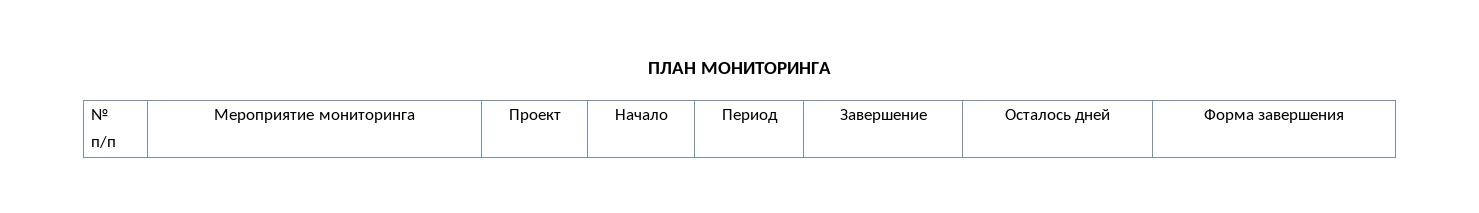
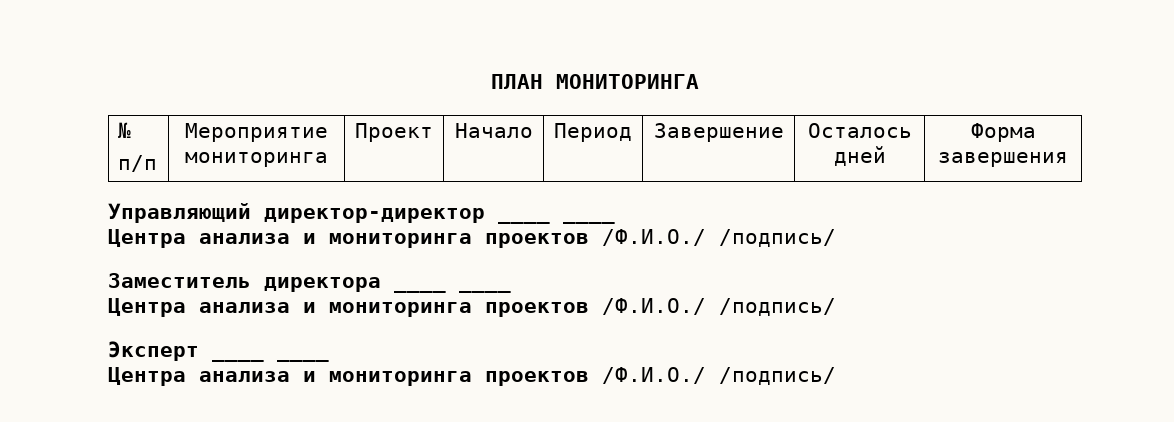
+ Управляющий директор-директор ____ ____
+ Центра анализа и мониторинга проектов /Ф.И.О./ /подпись/
+ Заместитель директора ____ ____
+ Центра анализа и мониторинга проектов /Ф.И.О./ /подпись/
+ Эксперт ____ ____
+ Центра анализа и мониторинга проектов /Ф.И.О./ /подпись/

